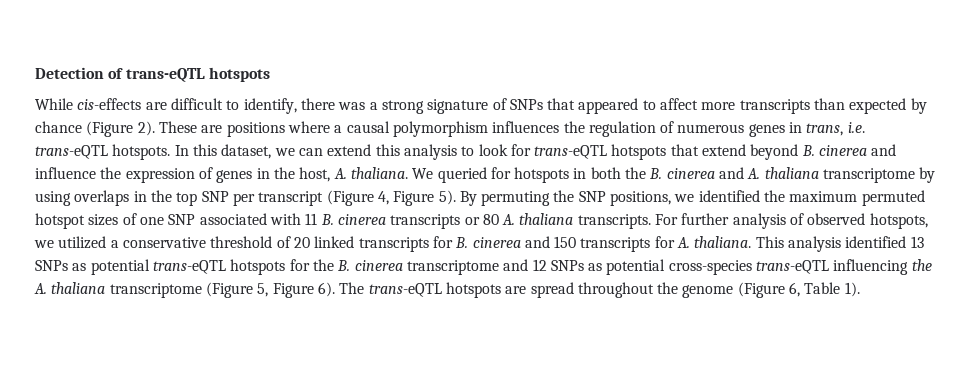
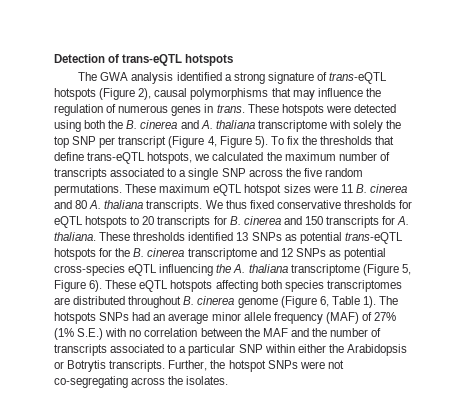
- While cis-effects are difficult to identify, there was a strong signature of SNPs that appeared to affect more transcripts than expected by chance (Figure 2). These are positions where a causal polymorphism influences the regulation of numerous genes in trans, i.e. trans-eQTL hotspots. In this dataset, we can extend this analysis to look for trans-eQTL hotspots that extend beyond B. cinerea and influence the expression of genes in the host, A. thaliana. We queried for hotspots in both the B. cinerea and A. thaliana transcriptome by using overlaps in the top SNP per transcript (Figure 4, Figure 5).
+ The GWA analysis identified a strong signature of trans-eQTL hotspots (Figure 2), causal polymorphisms that may influence the regulation of numerous genes in trans. These hotspots were detected using both the B. cinerea and A. thaliana transcriptome with solely the top SNP per transcript (Figure 4, Figure 5).
- By permuting the SNP positions, we identified the maximum permuted hotspot sizes of one SNP associated with 11 B. cinerea transcripts or 80 A. thaliana transcripts.
+ To fix the thresholds that define trans-eQTL hotspots, we calculated the maximum number of transcripts associated to a single SNP across the five random permutations. These maximum eQTL hotspot sizes were 11 B. cinerea and 80 A. thaliana transcripts.
- For further analysis of observed hotspots, we utilized a conservative threshold of 20 linked transcripts for B. cinerea and 150 transcripts for A. thaliana.
+ We thus fixed conservative thresholds for eQTL hotspots to 20 transcripts for B. cinerea and 150 transcripts for A. thaliana.
- This analysis identified 13 SNPs as potential trans-eQTL hotspots for the B. cinerea transcriptome and 12 SNPs as potential cross-species trans-eQTL influencing the A. thaliana transcriptome (Figure 5, Figure 6).
+ These thresholds identified 13 SNPs as potential trans-eQTL hotspots for the B. cinerea transcriptome and 12 SNPs as potential cross-species eQTL influencing the A. thaliana transcriptome (Figure 5, Figure 6).
- The trans-eQTL hotspots are spread throughout the genome (Figure 6, Table 1).
+ These eQTL hotspots affecting both species transcriptomes are distributed throughout B. cinerea genome (Figure 6, Table 1).
+ The hotspots SNPs had an average minor allele frequency (MAF) of 27% (1% S.E.) with no correlation between the MAF and the number of transcripts associated to a particular SNP within either the Arabidopsis or Botrytis transcripts. Further, the hotspot SNPs were not co-segregating across the isolates.

